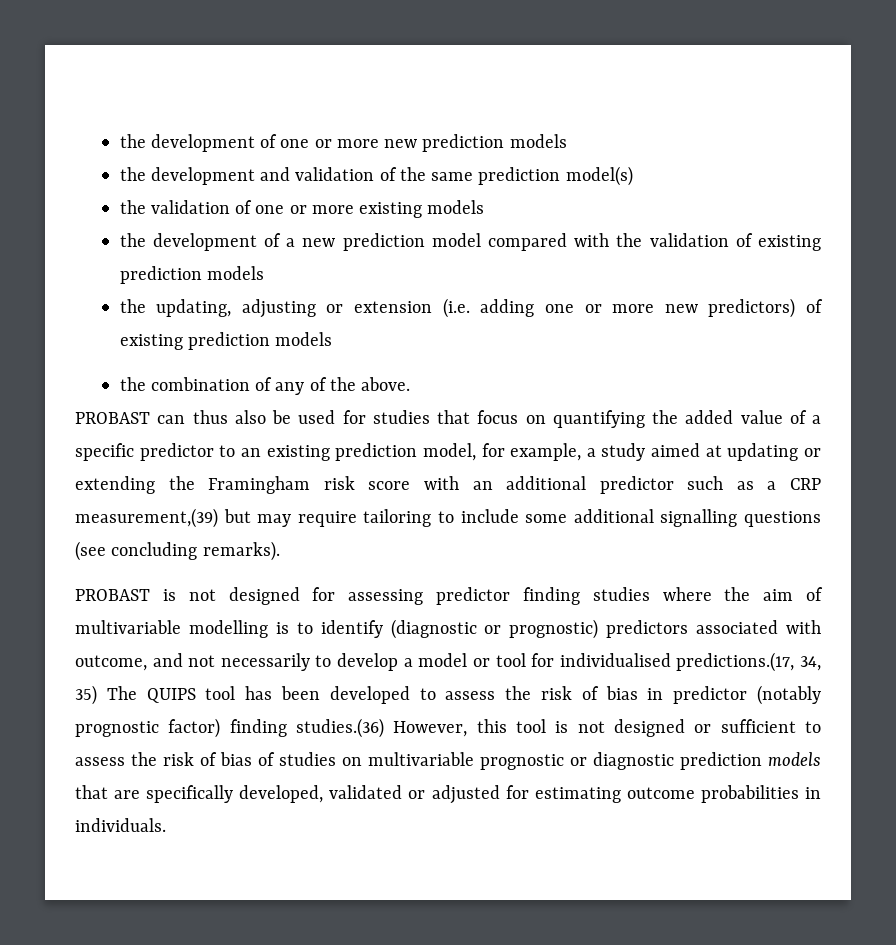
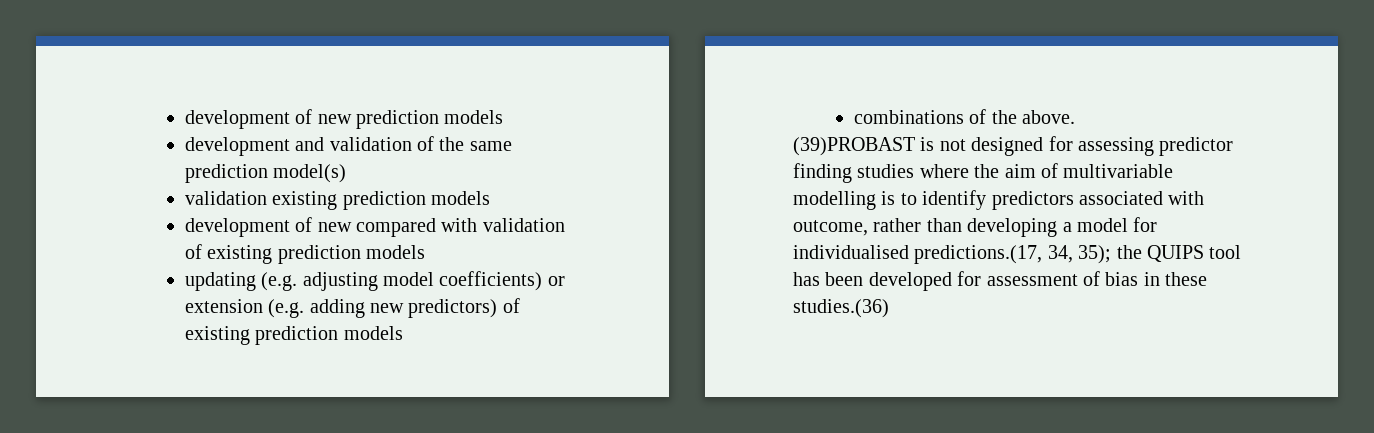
- the development of one or more new prediction models
+ development of new prediction models
- the development and validation of the same prediction model(s)
+ development and validation of the same prediction model(s)
- the validation of one or more existing models
- the development of a new prediction model compared with the validation of existing prediction models
+ validation existing prediction models
+ development of new compared with validation of existing prediction models
- the updating, adjusting or extension (i.e. adding one or more new predictors) of existing prediction models
+ updating (e.g. adjusting model coefficients) or extension (e.g. adding new predictors) of existing prediction models
- the combination of any of the above.
+ combinations of the above.
- PROBAST can thus also be used for studies that focus on quantifying the added value of a specific predictor to an existing prediction model, for example, a study aimed at updating or extending the Framingham risk score with an additional predictor such as a CRP measurement,(39) but may require tailoring to include some additional signalling questions (see concluding remarks).
- PROBAST is not designed for assessing predictor finding studies where the aim of multivariable modelling is to identify (diagnostic or prognostic) predictors associated with outcome, and not necessarily to develop a model or tool for individualised predictions.(17, 34, 35) The QUIPS tool has been developed to assess the risk of bias in predictor (notably prognostic factor) finding studies.(36) However, this tool is not designed or sufficient to assess the risk of bias of studies on multivariable prognostic or diagnostic prediction models that are specifically developed, validated or adjusted for estimating outcome probabilities in individuals.
+ (39)PROBAST is not designed for assessing predictor finding studies where the aim of multivariable modelling is to identify predictors associated with outcome, rather than developing a model for individualised predictions.(17, 34, 35); the QUIPS tool has been developed for assessment of bias in these studies.(36)

